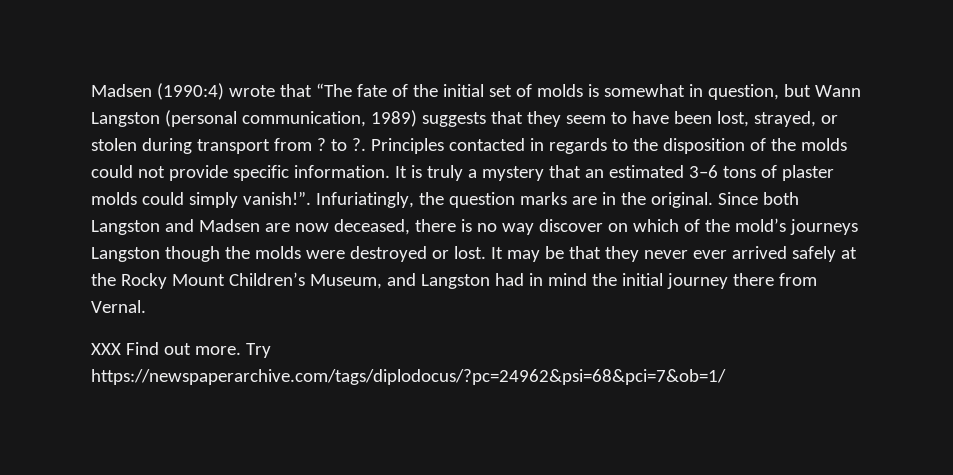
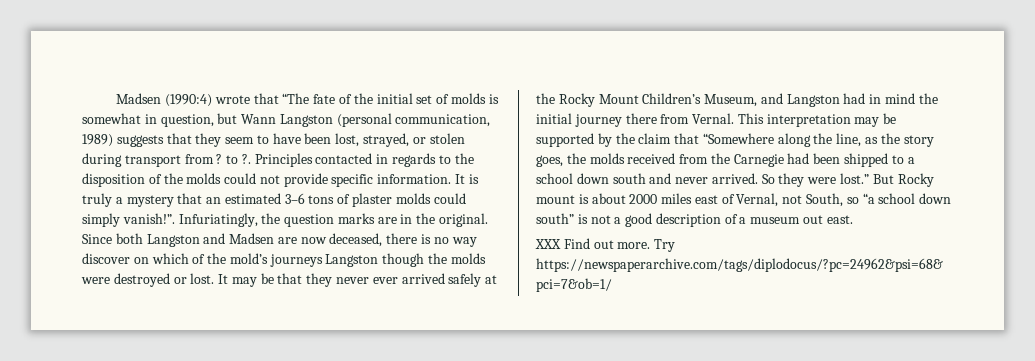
+ This interpretation may be supported by the claim that “Somewhere along the line, as the story goes, the molds received from the Carnegie had been shipped to a school down south and never arrived. So they were lost.” But Rocky mount is about 2000 miles east of Vernal, not South, so “a school down south” is not a good description of a museum out east.

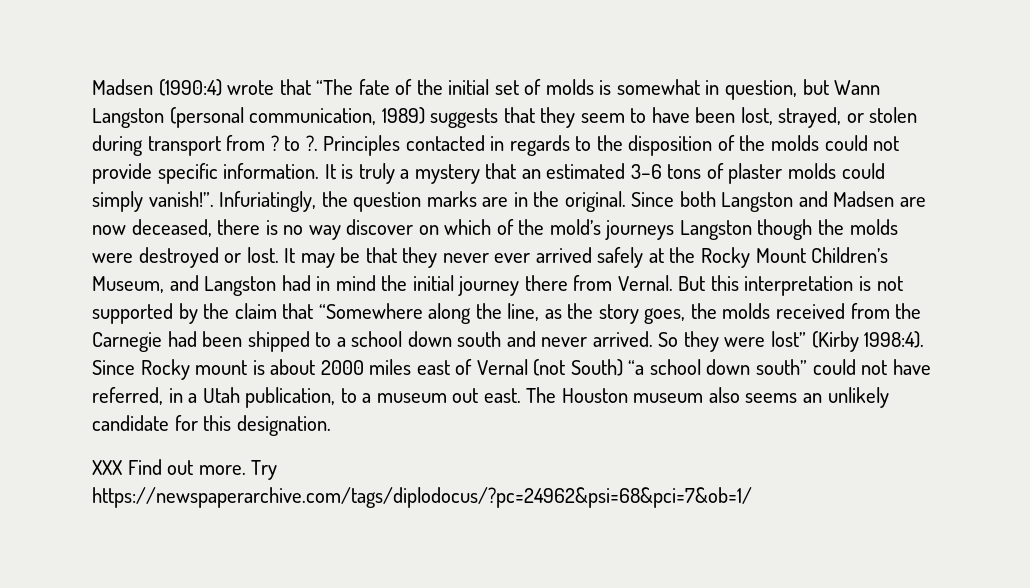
- This interpretation may be supported by the claim that “Somewhere along the line, as the story goes, the molds received from the Carnegie had been shipped to a school down south and never arrived.
+ But this interpretation is not supported by the claim that “Somewhere along the line, as the story goes, the molds received from the Carnegie had been shipped to a school down south and never arrived.
- So they were lost.” But Rocky mount is about 2000 miles east of Vernal, not South, so “a school down south” is not a good description of a museum out east.
+ So they were lost” (Kirby 1998:4). Since Rocky mount is about 2000 miles east of Vernal (not South) “a school down south” could not have referred, in a Utah publication, to a museum out east. The Houston museum also seems an unlikely candidate for this designation.

